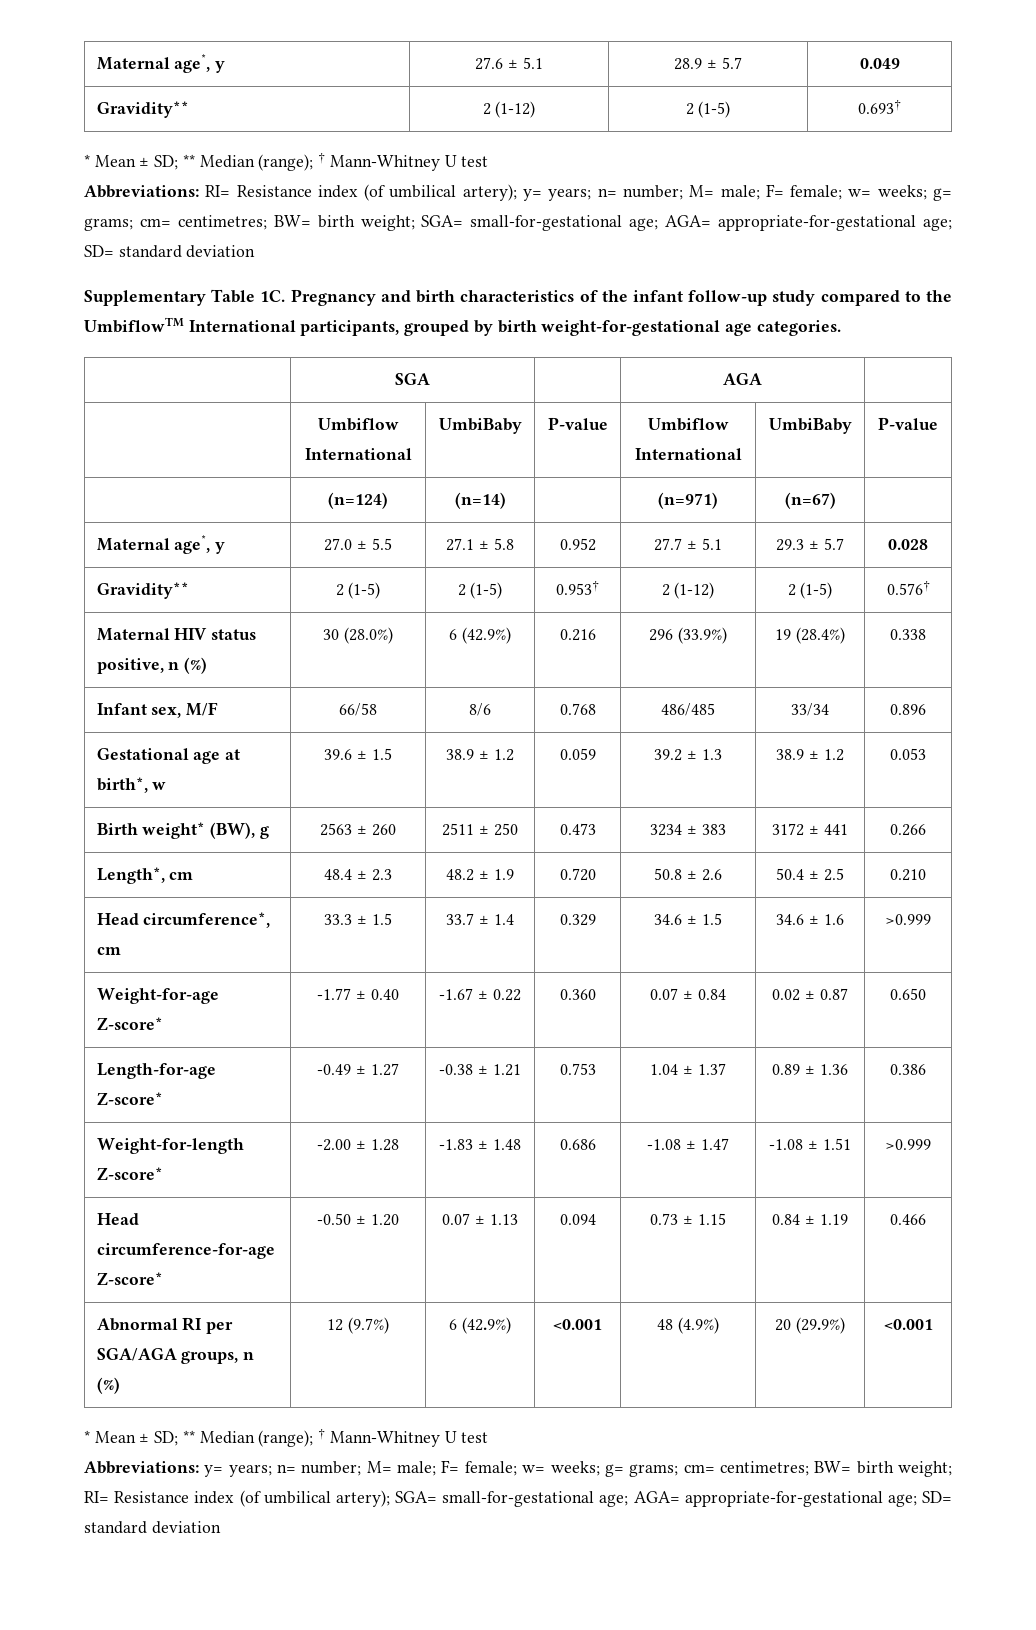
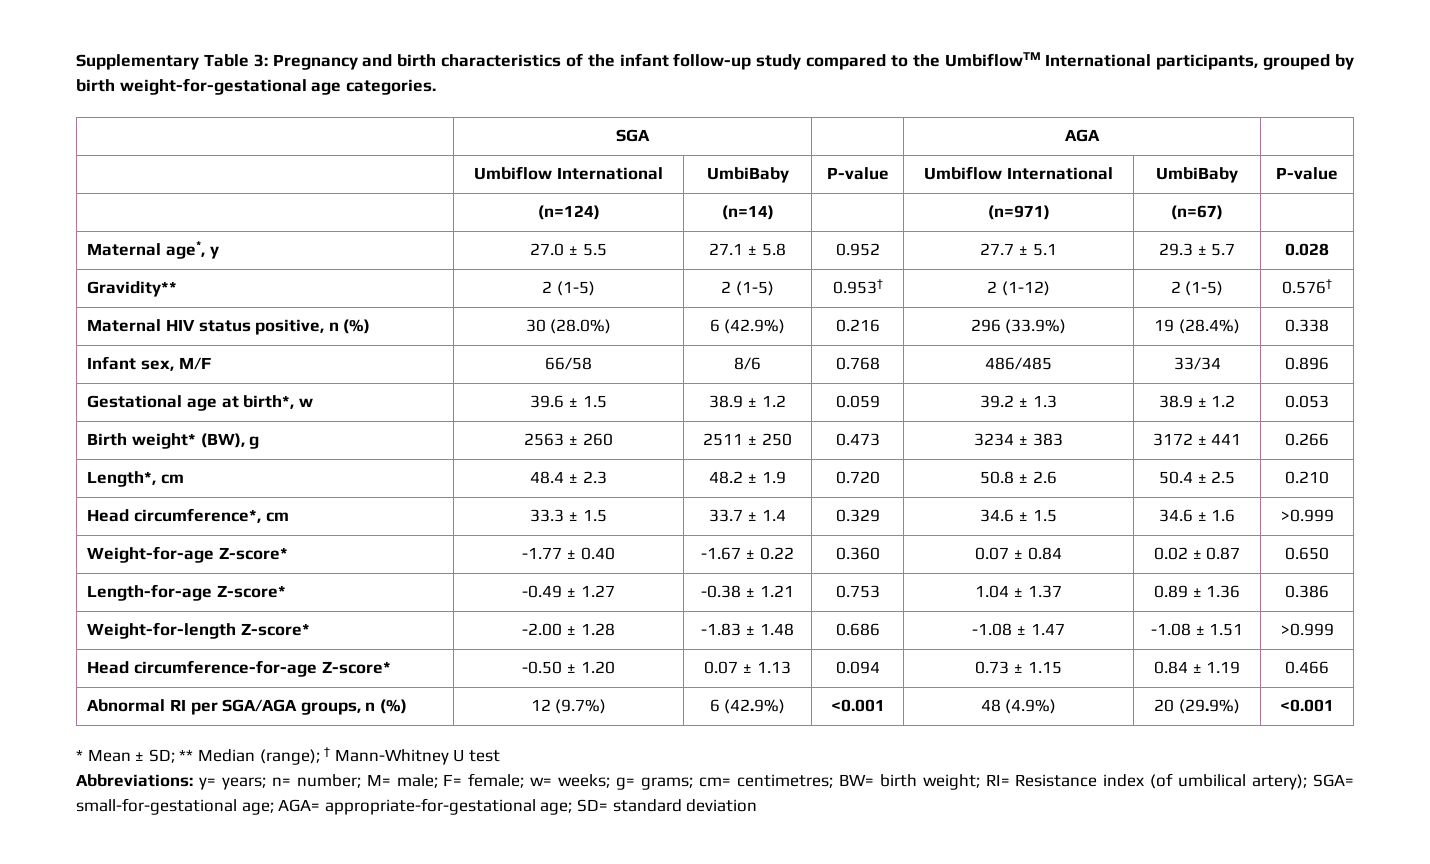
- Maternal age*, y | 27.6 ± 5.1 | 28.9 ± 5.7 | 0.049
- Gravidity** | 2 (1-12) | 2 (1-5) | 0.693†
- * Mean ± SD; ** Median (range); † Mann-Whitney U test
- Abbreviations: RI= Resistance index (of umbilical artery); y= years; n= number; M= male; F= female; w= weeks; g= grams; cm= centimetres; BW= birth weight; SGA= small-for-gestational age; AGA= appropriate-for-gestational age; SD= standard deviation
- Supplementary Table 1C. Pregnancy and birth characteristics of the infant follow-up study compared to the UmbiflowTM International participants, grouped by birth weight-for-gestational age categories.
+ Supplementary Table 3: Pregnancy and birth characteristics of the infant follow-up study compared to the UmbiflowTM International participants, grouped by birth weight-for-gestational age categories.

